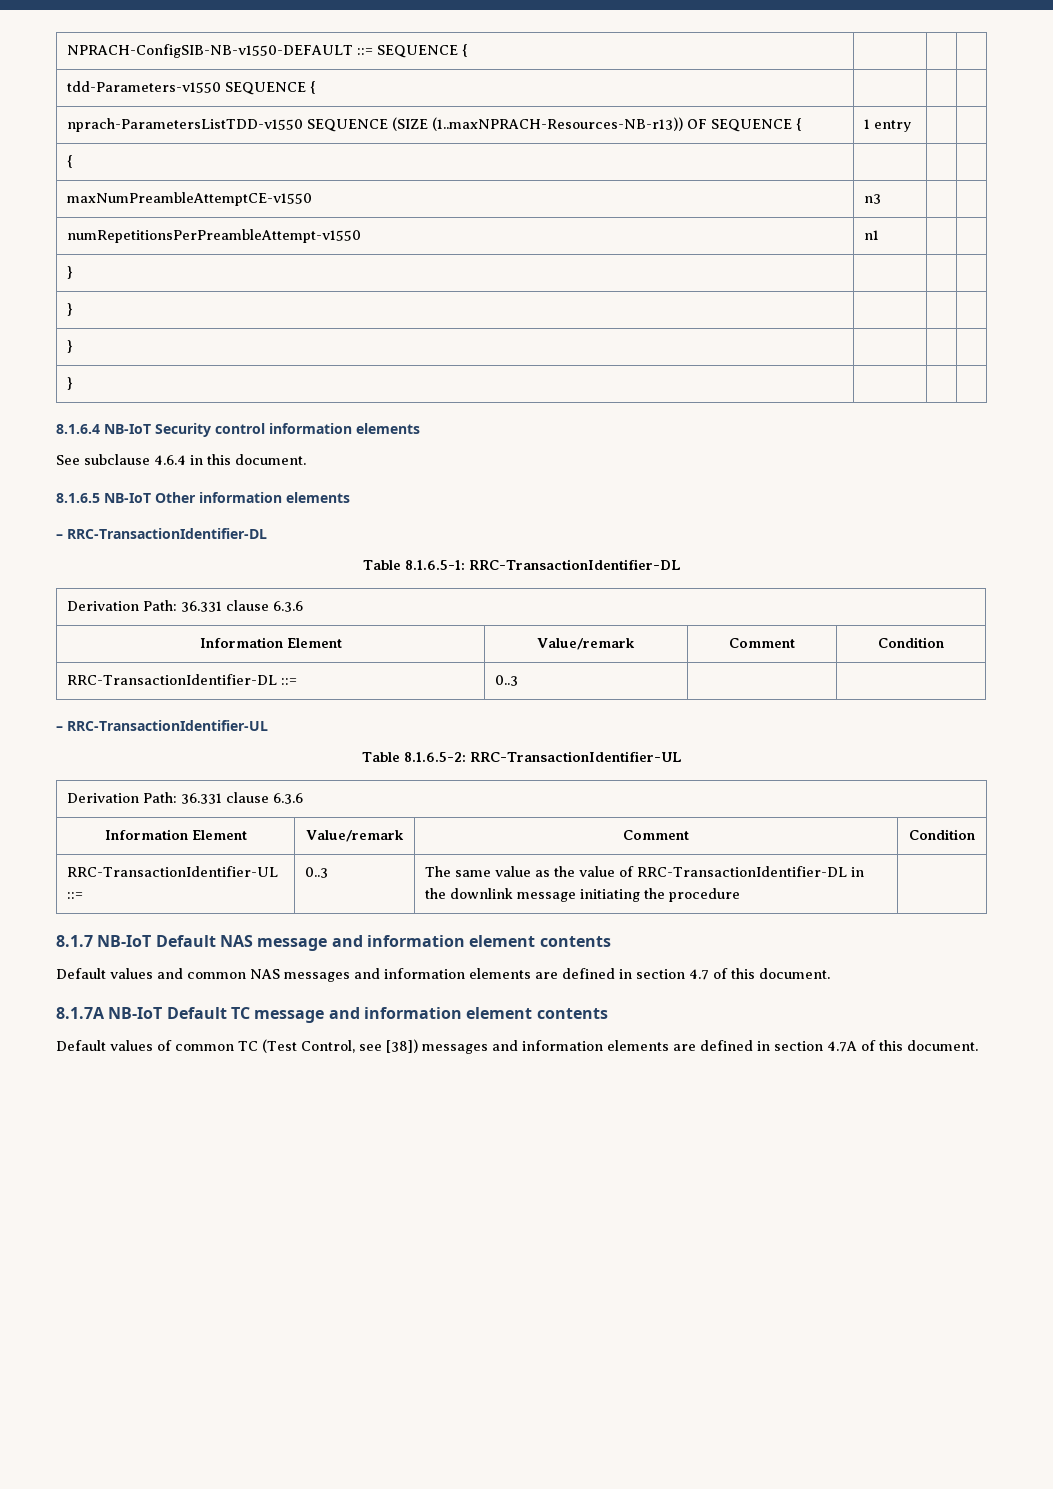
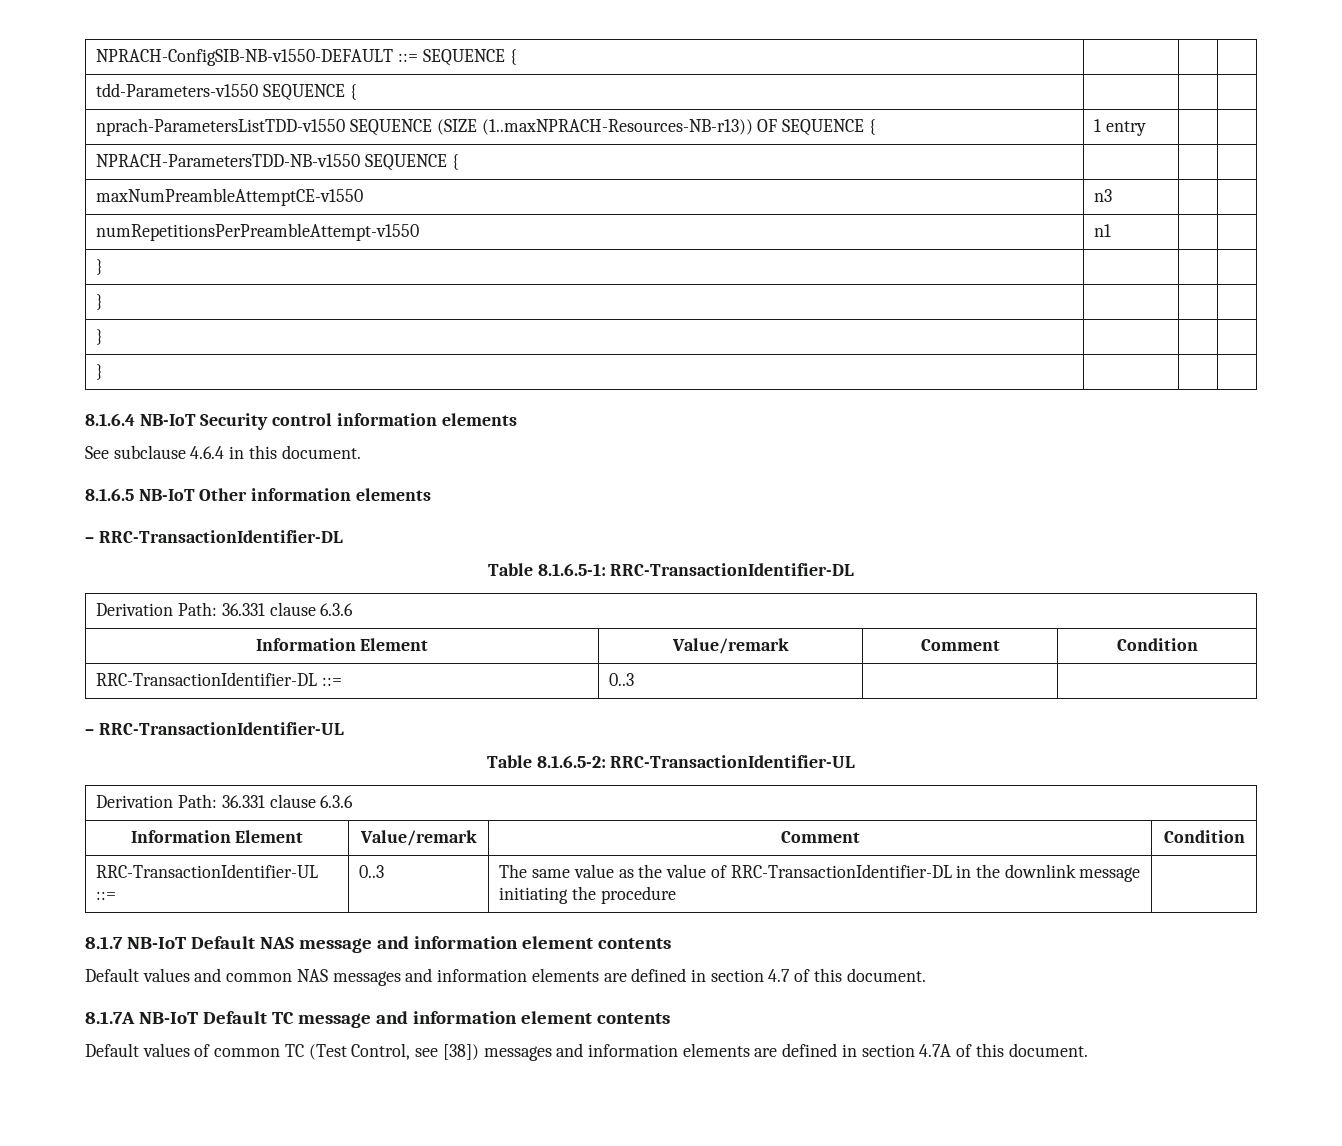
  nprach-ParametersListTDD-v1550 SEQUENCE (SIZE (1..maxNPRACH-Resources-NB-r13)) OF SEQUENCE { | 1 entry | |
- { | | |
+ NPRACH-ParametersTDD-NB-v1550 SEQUENCE { | | |

